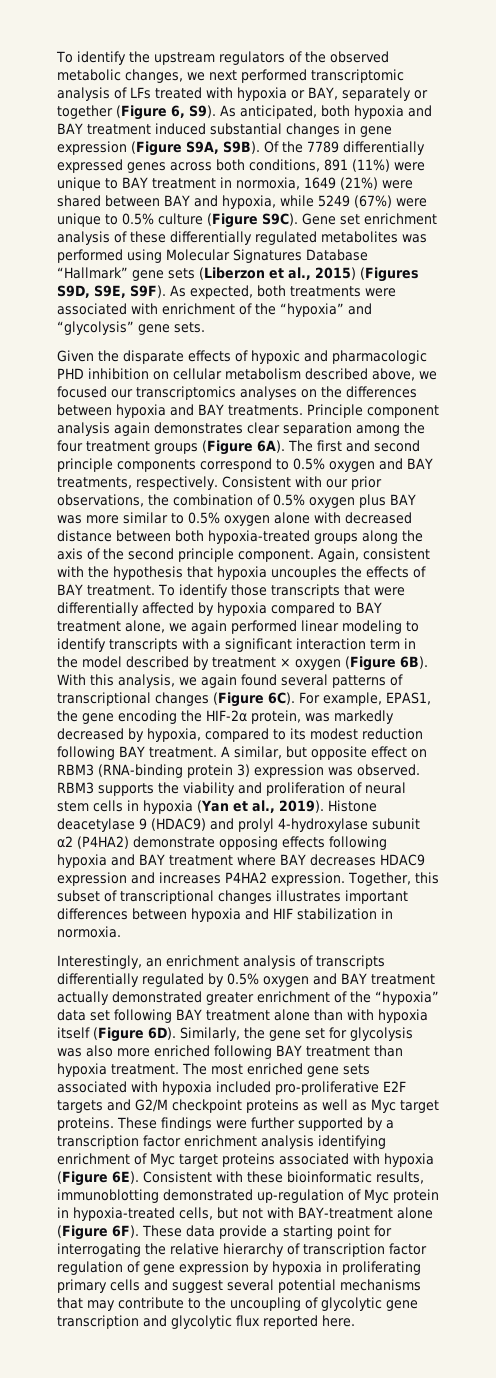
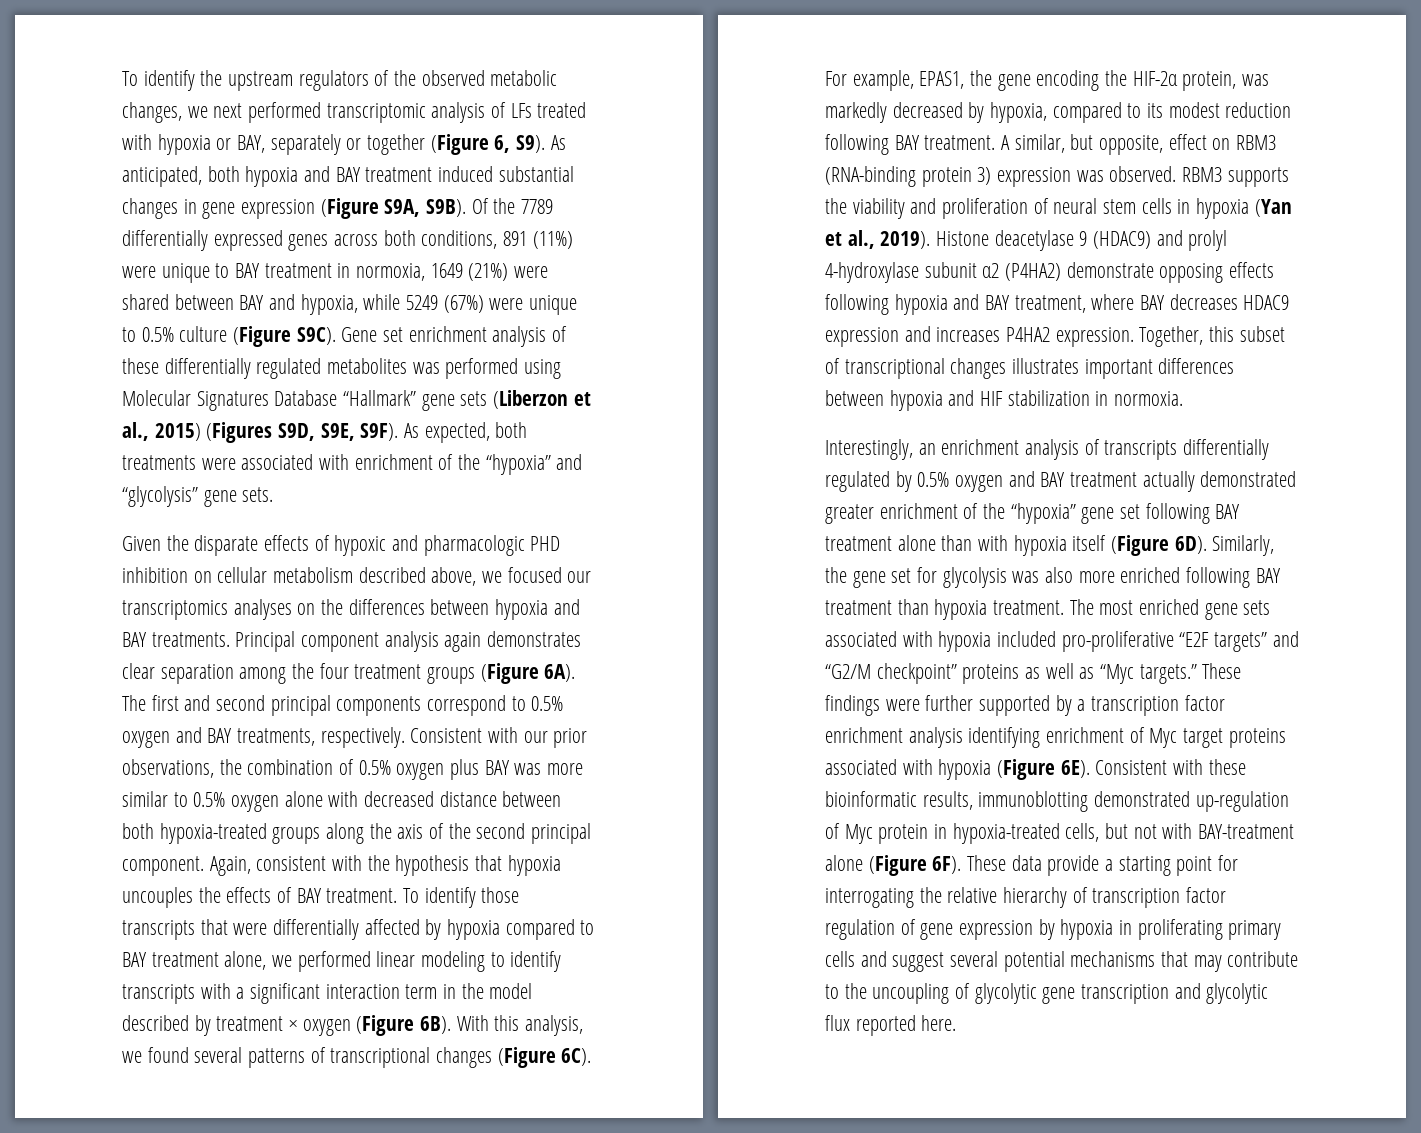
- Principle component analysis again demonstrates clear separation among the four treatment groups (Figure 6A).
+ Principal component analysis again demonstrates clear separation among the four treatment groups (Figure 6A).
- The first and second principle components correspond to 0.5% oxygen and BAY treatments, respectively.
+ The first and second principal components correspond to 0.5% oxygen and BAY treatments, respectively.
- Consistent with our prior observations, the combination of 0.5% oxygen plus BAY was more similar to 0.5% oxygen alone with decreased distance between both hypoxia-treated groups along the axis of the second principle component.
+ Consistent with our prior observations, the combination of 0.5% oxygen plus BAY was more similar to 0.5% oxygen alone with decreased distance between both hypoxia-treated groups along the axis of the second principal component.
- To identify those transcripts that were differentially affected by hypoxia compared to BAY treatment alone, we again performed linear modeling to identify transcripts with a significant interaction term in the model described by treatment × oxygen (Figure 6B).
+ To identify those transcripts that were differentially affected by hypoxia compared to BAY treatment alone, we performed linear modeling to identify transcripts with a significant interaction term in the model described by treatment × oxygen (Figure 6B).
- With this analysis, we again found several patterns of transcriptional changes (Figure 6C).
+ With this analysis, we found several patterns of transcriptional changes (Figure 6C).
- A similar, but opposite effect on RBM3 (RNA-binding protein 3) expression was observed.
+ A similar, but opposite, effect on RBM3 (RNA-binding protein 3) expression was observed.
- Histone deacetylase 9 (HDAC9) and prolyl 4-hydroxylase subunit α2 (P4HA2) demonstrate opposing effects following hypoxia and BAY treatment where BAY decreases HDAC9 expression and increases P4HA2 expression.
+ Histone deacetylase 9 (HDAC9) and prolyl 4-hydroxylase subunit α2 (P4HA2) demonstrate opposing effects following hypoxia and BAY treatment, where BAY decreases HDAC9 expression and increases P4HA2 expression.
- Interestingly, an enrichment analysis of transcripts differentially regulated by 0.5% oxygen and BAY treatment actually demonstrated greater enrichment of the “hypoxia” data set following BAY treatment alone than with hypoxia itself (Figure 6D).
+ Interestingly, an enrichment analysis of transcripts differentially regulated by 0.5% oxygen and BAY treatment actually demonstrated greater enrichment of the “hypoxia” gene set following BAY treatment alone than with hypoxia itself (Figure 6D).
- The most enriched gene sets associated with hypoxia included pro-proliferative E2F targets and G2/M checkpoint proteins as well as Myc target proteins.
+ The most enriched gene sets associated with hypoxia included pro-proliferative “E2F targets” and “G2/M checkpoint” proteins as well as “Myc targets.”

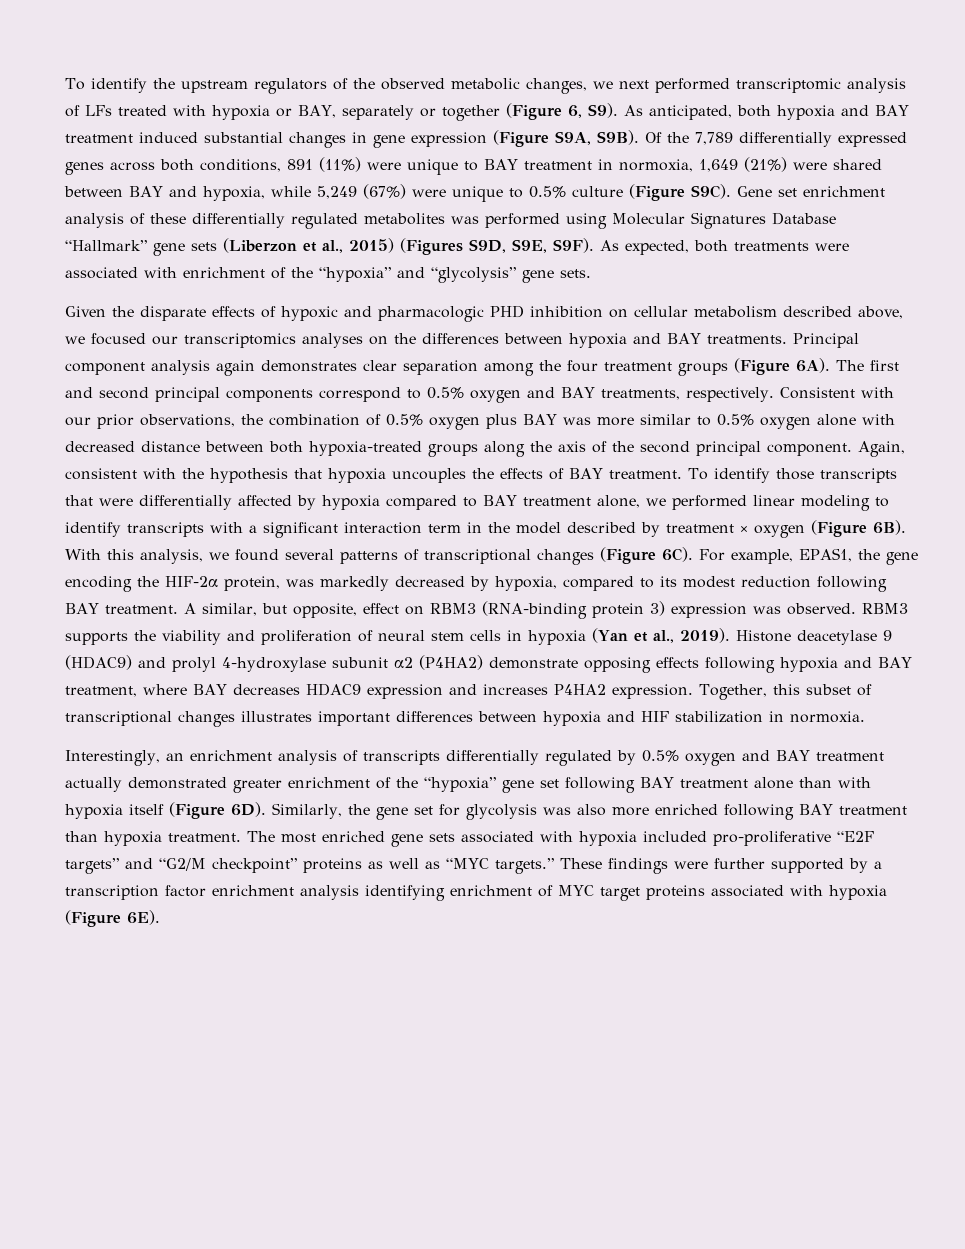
- Of the 7789 differentially expressed genes across both conditions, 891 (11%) were unique to BAY treatment in normoxia, 1649 (21%) were shared between BAY and hypoxia, while 5249 (67%) were unique to 0.5% culture (Figure S9C).
+ Of the 7,789 differentially expressed genes across both conditions, 891 (11%) were unique to BAY treatment in normoxia, 1,649 (21%) were shared between BAY and hypoxia, while 5,249 (67%) were unique to 0.5% culture (Figure S9C).
- The most enriched gene sets associated with hypoxia included pro-proliferative “E2F targets” and “G2/M checkpoint” proteins as well as “Myc targets.”
+ The most enriched gene sets associated with hypoxia included pro-proliferative “E2F targets” and “G2/M checkpoint” proteins as well as “MYC targets.”
- These findings were further supported by a transcription factor enrichment analysis identifying enrichment of Myc target proteins associated with hypoxia (Figure 6E). Consistent with these bioinformatic results, immunoblotting demonstrated up-regulation of Myc protein in hypoxia-treated cells, but not with BAY-treatment alone (Figure 6F). These data provide a starting point for interrogating the relative hierarchy of transcription factor regulation of gene expression by hypoxia in proliferating primary cells and suggest several potential mechanisms that may contribute to the uncoupling of glycolytic gene transcription and glycolytic flux reported here.
+ These findings were further supported by a transcription factor enrichment analysis identifying enrichment of MYC target proteins associated with hypoxia (Figure 6E).

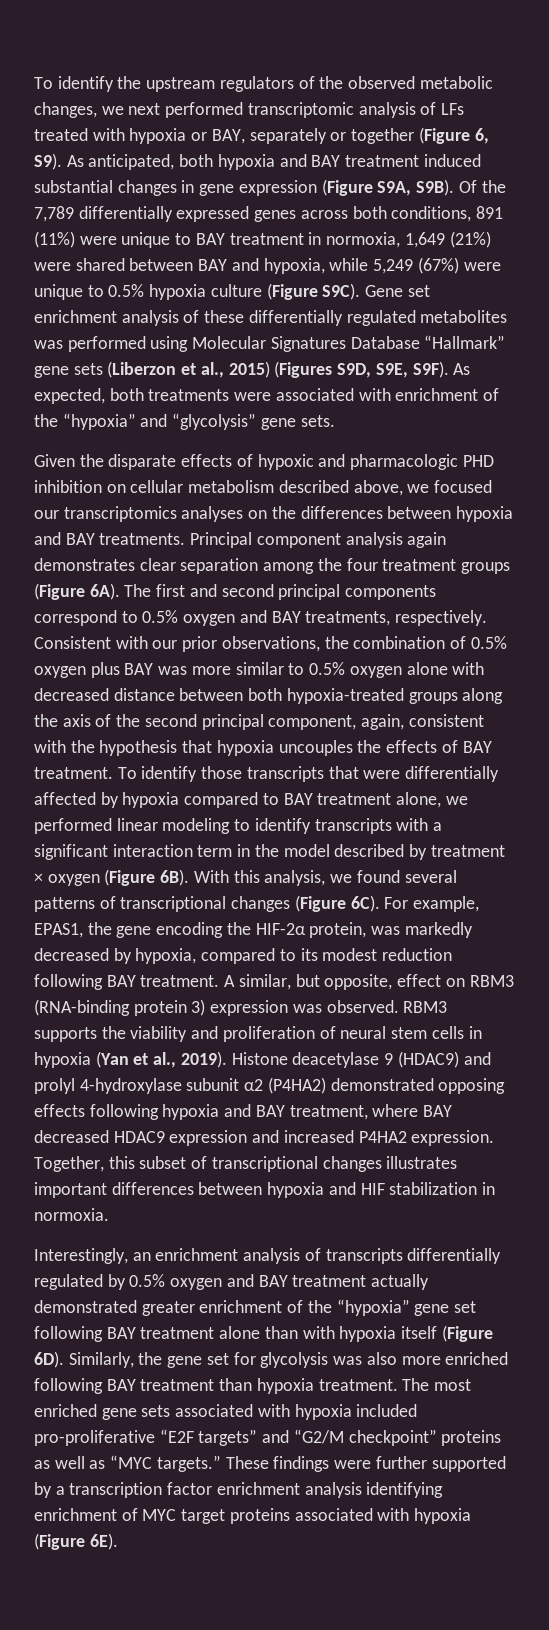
- Of the 7,789 differentially expressed genes across both conditions, 891 (11%) were unique to BAY treatment in normoxia, 1,649 (21%) were shared between BAY and hypoxia, while 5,249 (67%) were unique to 0.5% culture (Figure S9C).
+ Of the 7,789 differentially expressed genes across both conditions, 891 (11%) were unique to BAY treatment in normoxia, 1,649 (21%) were shared between BAY and hypoxia, while 5,249 (67%) were unique to 0.5% hypoxia culture (Figure S9C).
- Consistent with our prior observations, the combination of 0.5% oxygen plus BAY was more similar to 0.5% oxygen alone with decreased distance between both hypoxia-treated groups along the axis of the second principal component. Again, consistent with the hypothesis that hypoxia uncouples the effects of BAY treatment.
+ Consistent with our prior observations, the combination of 0.5% oxygen plus BAY was more similar to 0.5% oxygen alone with decreased distance between both hypoxia-treated groups along the axis of the second principal component, again, consistent with the hypothesis that hypoxia uncouples the effects of BAY treatment.
- Histone deacetylase 9 (HDAC9) and prolyl 4-hydroxylase subunit α2 (P4HA2) demonstrate opposing effects following hypoxia and BAY treatment, where BAY decreases HDAC9 expression and increases P4HA2 expression.
+ Histone deacetylase 9 (HDAC9) and prolyl 4-hydroxylase subunit α2 (P4HA2) demonstrated opposing effects following hypoxia and BAY treatment, where BAY decreased HDAC9 expression and increased P4HA2 expression.

